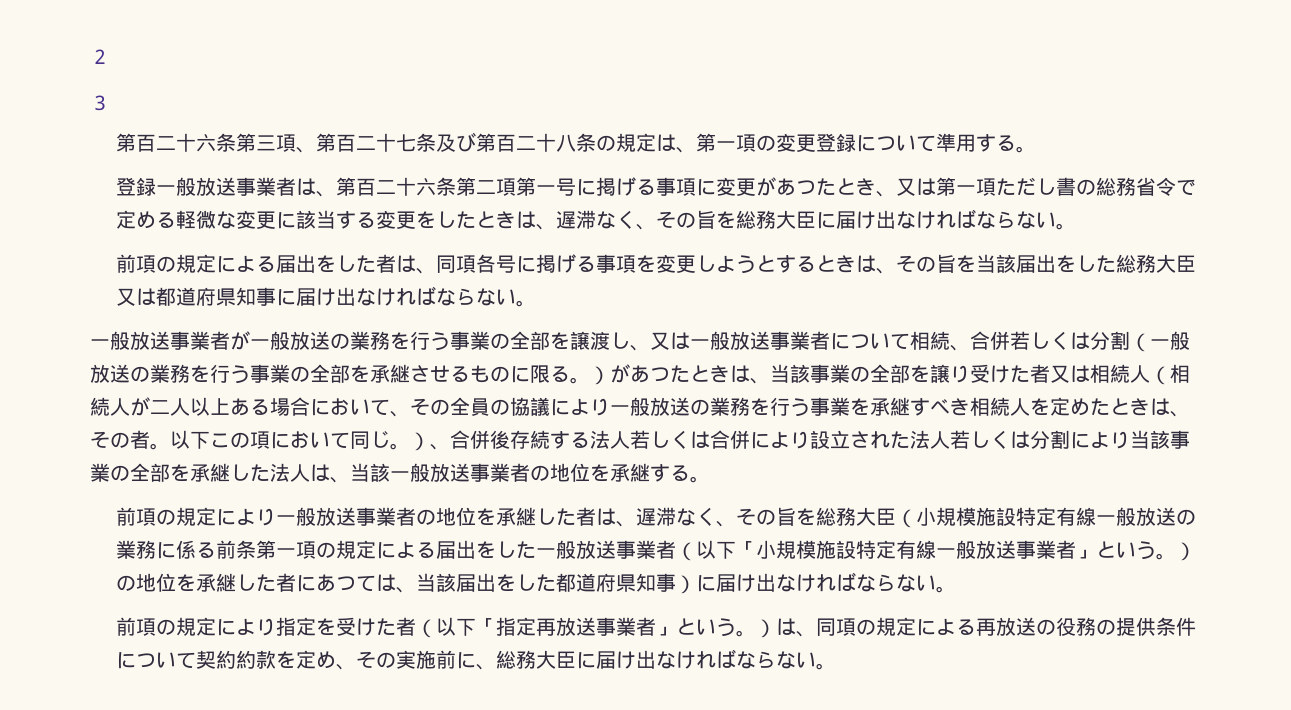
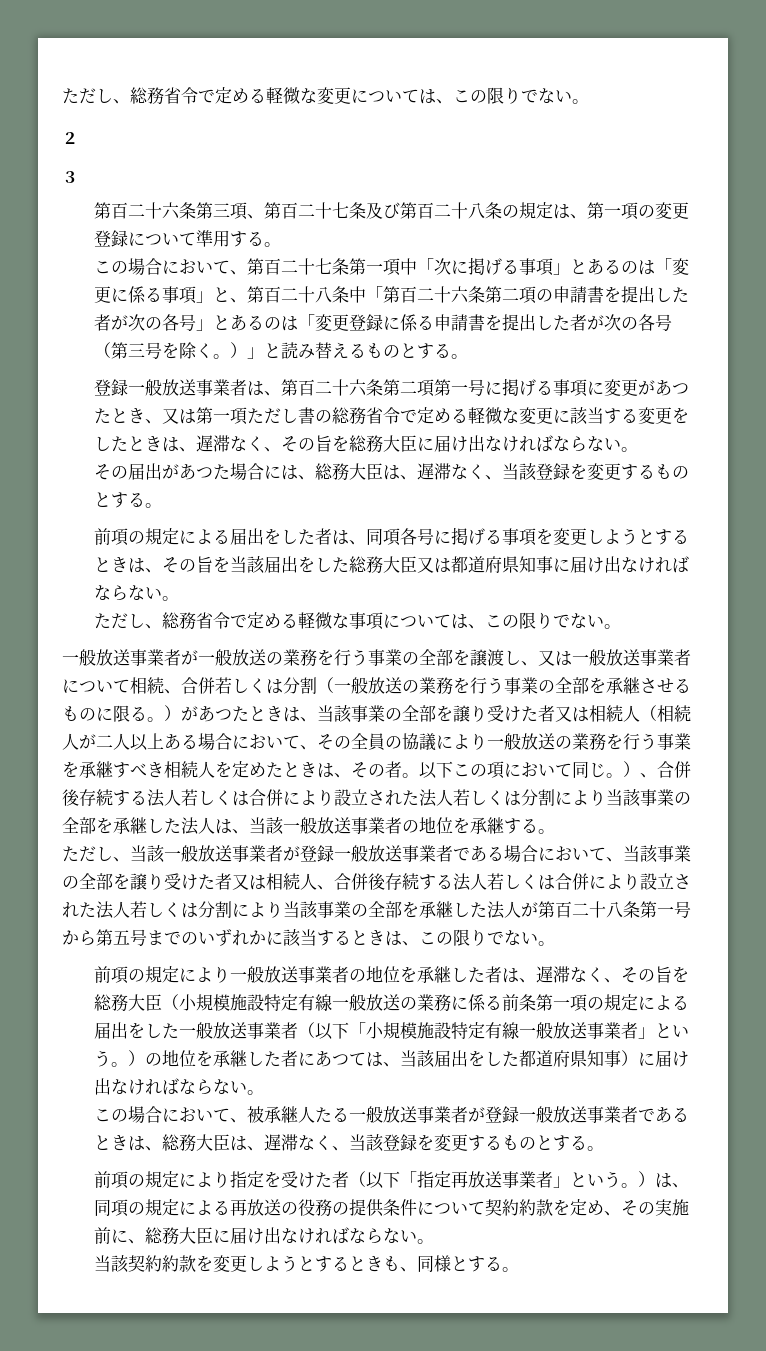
+ ただし、総務省令で定める軽微な変更については、この限りでない。
+ この場合において、第百二十七条第一項中「次に掲げる事項」とあるのは「変更に係る事項」と、第百二十八条中「第百二十六条第二項の申請書を提出した者が次の各号」とあるのは「変更登録に係る申請書を提出した者が次の各号（第三号を除く。）」と読み替えるものとする。
+ その届出があつた場合には、総務大臣は、遅滞なく、当該登録を変更するものとする。
+ ただし、総務省令で定める軽微な事項については、この限りでない。
+ ただし、当該一般放送事業者が登録一般放送事業者である場合において、当該事業の全部を譲り受けた者又は相続人、合併後存続する法人若しくは合併により設立された法人若しくは分割により当該事業の全部を承継した法人が第百二十八条第一号から第五号までのいずれかに該当するときは、この限りでない。
+ この場合において、被承継人たる一般放送事業者が登録一般放送事業者であるときは、総務大臣は、遅滞なく、当該登録を変更するものとする。
+ 当該契約約款を変更しようとするときも、同様とする。

